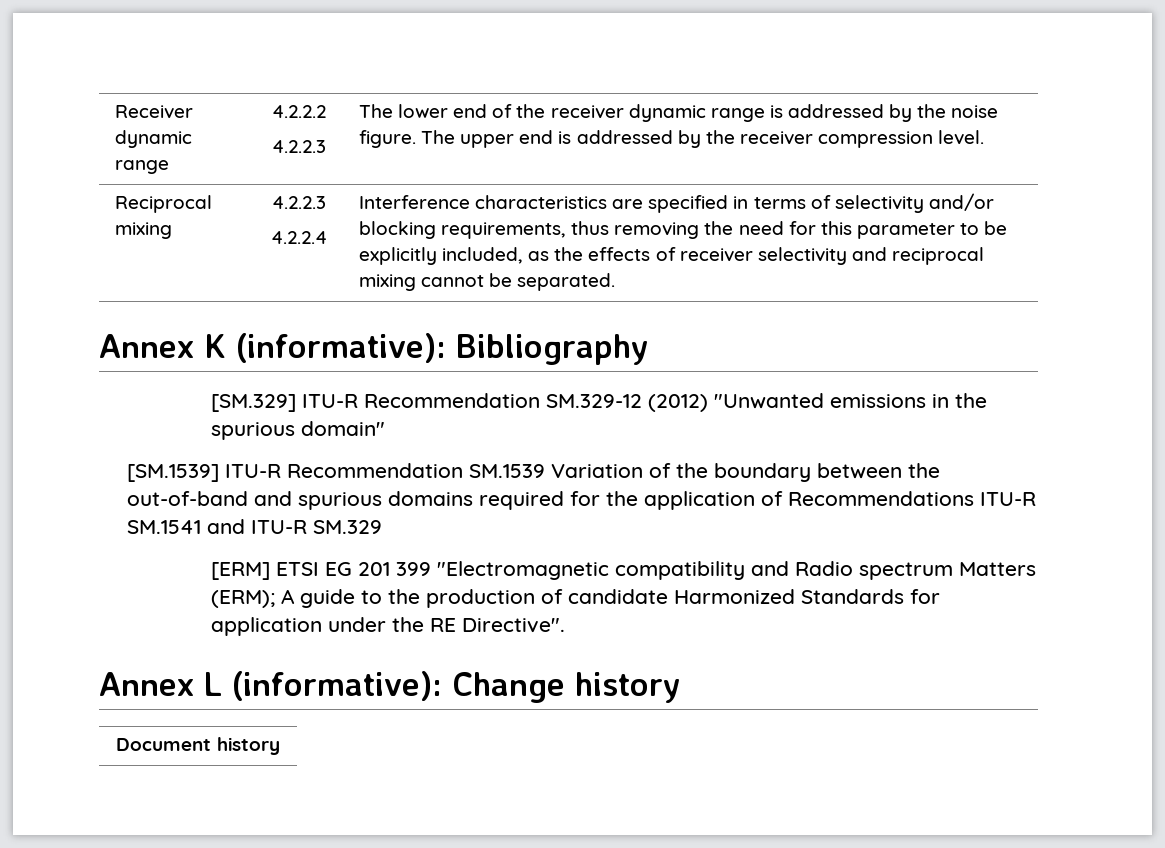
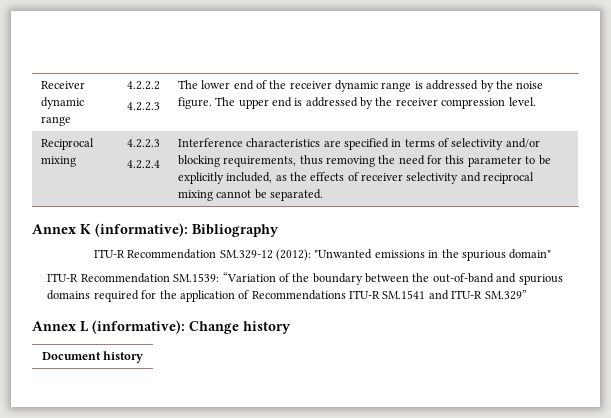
- [SM.329] ITU-R Recommendation SM.329-12 (2012) "Unwanted emissions in the spurious domain"
+ ITU-R Recommendation SM.329-12 (2012): "Unwanted emissions in the spurious domain"
- [SM.1539] ITU-R Recommendation SM.1539 Variation of the boundary between the out-of-band and spurious domains required for the application of Recommendations ITU-R SM.1541 and ITU-R SM.329
- [ERM] ETSI EG 201 399 "Electromagnetic compatibility and Radio spectrum Matters (ERM); A guide to the production of candidate Harmonized Standards for application under the RE Directive".
+ ITU-R Recommendation SM.1539: “Variation of the boundary between the out-of-band and spurious domains required for the application of Recommendations ITU-R SM.1541 and ITU-R SM.329”

